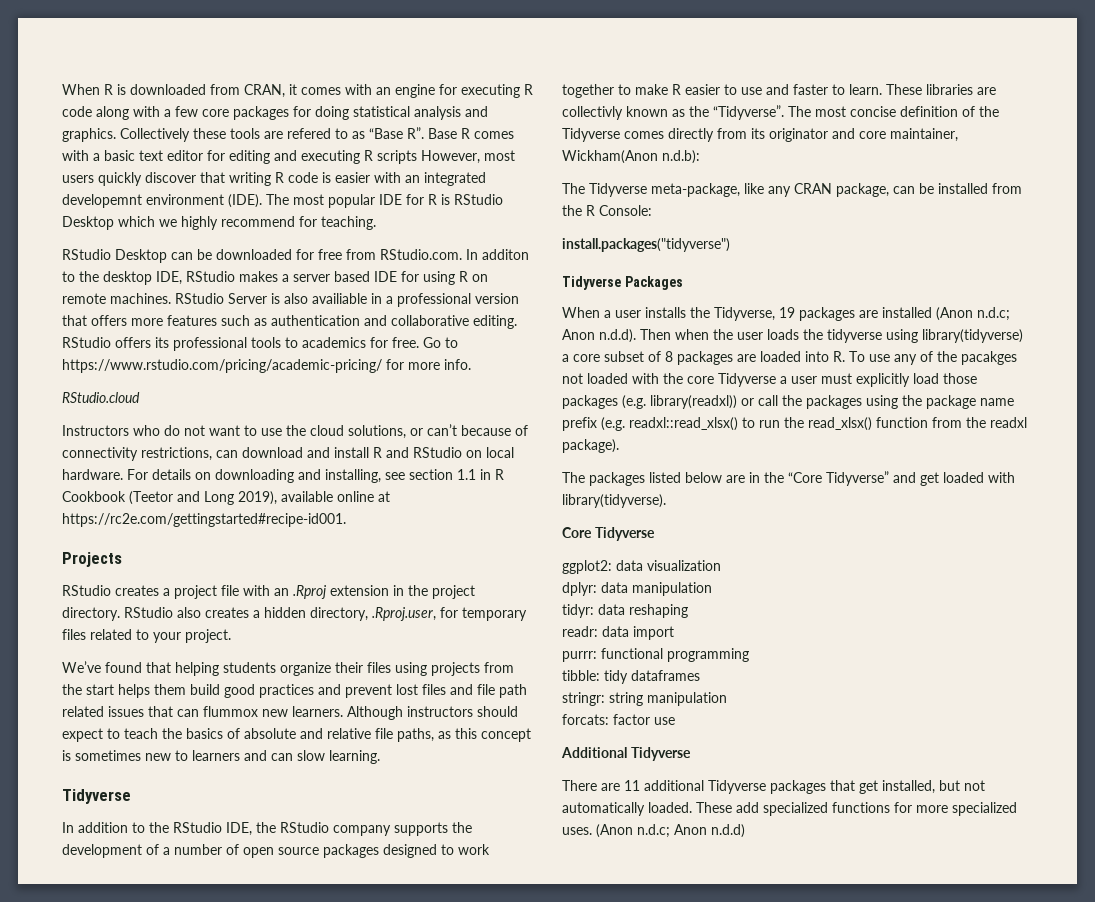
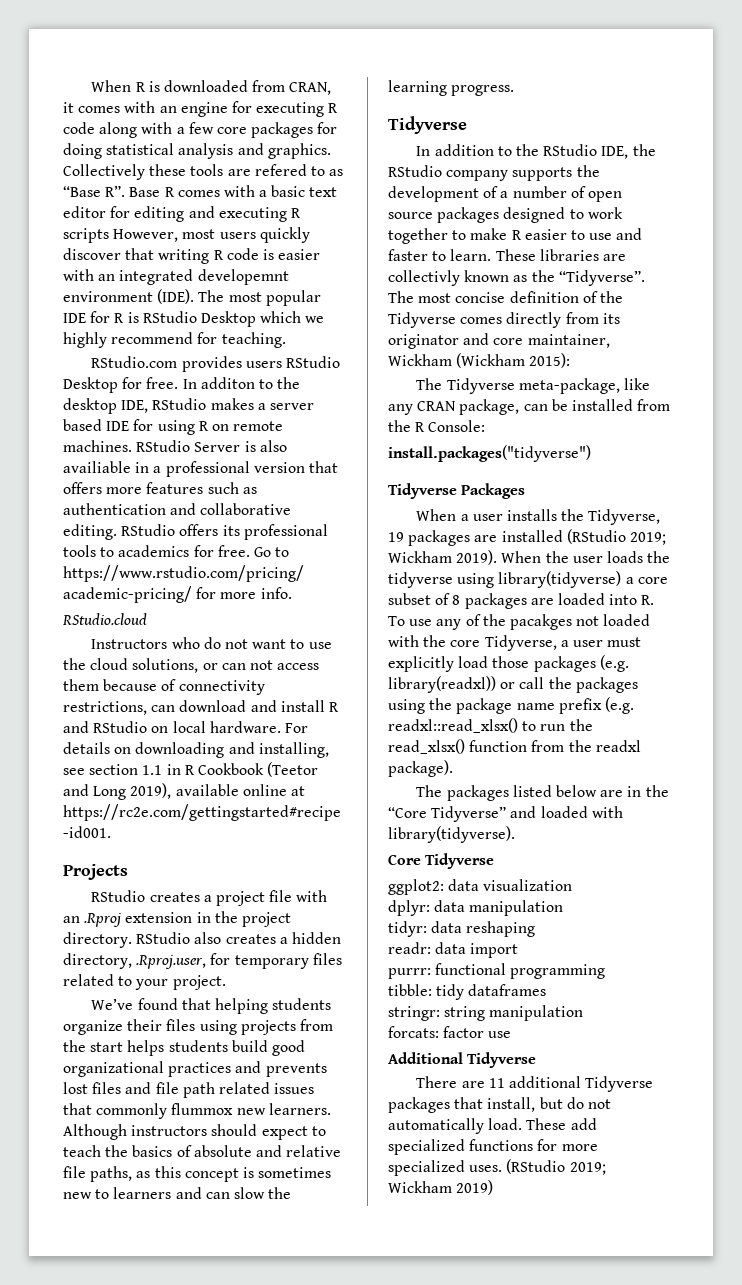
- RStudio Desktop can be downloaded for free from RStudio.com. In additon to the desktop IDE, RStudio makes a server based IDE for using R on remote machines.
+ RStudio.com provides users RStudio Desktop for free. In additon to the desktop IDE, RStudio makes a server based IDE for using R on remote machines.
- Instructors who do not want to use the cloud solutions, or can’t because of connectivity restrictions, can download and install R and RStudio on local hardware.
+ Instructors who do not want to use the cloud solutions, or can not access them because of connectivity restrictions, can download and install R and RStudio on local hardware.
- We’ve found that helping students organize their files using projects from the start helps them build good practices and prevent lost files and file path related issues that can flummox new learners.
+ We’ve found that helping students organize their files using projects from the start helps students build good organizational practices and prevents lost files and file path related issues that commonly flummox new learners.
- Although instructors should expect to teach the basics of absolute and relative file paths, as this concept is sometimes new to learners and can slow learning.
+ Although instructors should expect to teach the basics of absolute and relative file paths, as this concept is sometimes new to learners and can slow the learning progress.
- The most concise definition of the Tidyverse comes directly from its originator and core maintainer, Wickham(Anon n.d.b):
+ The most concise definition of the Tidyverse comes directly from its originator and core maintainer, Wickham (Wickham 2015):
- When a user installs the Tidyverse, 19 packages are installed (Anon n.d.c; Anon n.d.d). Then when the user loads the tidyverse using library(tidyverse) a core subset of 8 packages are loaded into R. To use any of the pacakges not loaded with the core Tidyverse a user must explicitly load those packages (e.g. library(readxl)) or call the packages using the package name prefix (e.g. readxl::read_xlsx() to run the read_xlsx() function from the readxl package).
+ When a user installs the Tidyverse, 19 packages are installed (RStudio 2019; Wickham 2019). When the user loads the tidyverse using library(tidyverse) a core subset of 8 packages are loaded into R. To use any of the pacakges not loaded with the core Tidyverse, a user must explicitly load those packages (e.g. library(readxl)) or call the packages using the package name prefix (e.g. readxl::read_xlsx() to run the read_xlsx() function from the readxl package).
- The packages listed below are in the “Core Tidyverse” and get loaded with library(tidyverse).
+ The packages listed below are in the “Core Tidyverse” and loaded with library(tidyverse).
- There are 11 additional Tidyverse packages that get installed, but not automatically loaded.
+ There are 11 additional Tidyverse packages that install, but do not automatically load.
- (Anon n.d.c; Anon n.d.d)
+ (RStudio 2019; Wickham 2019)

